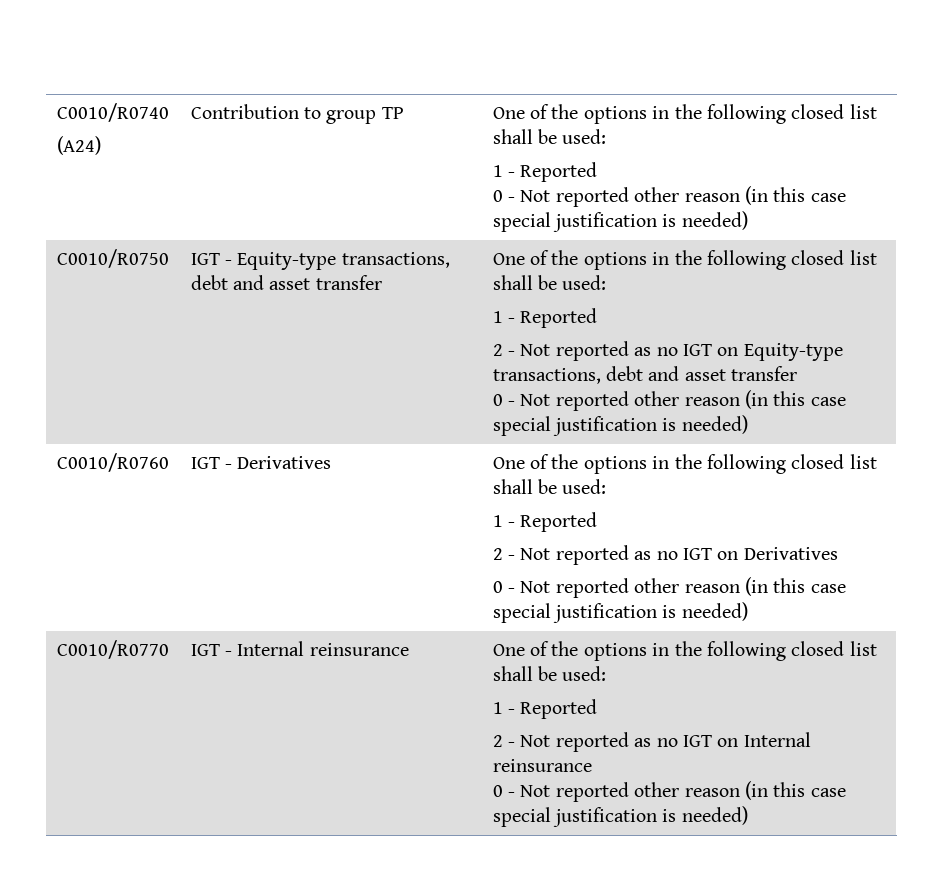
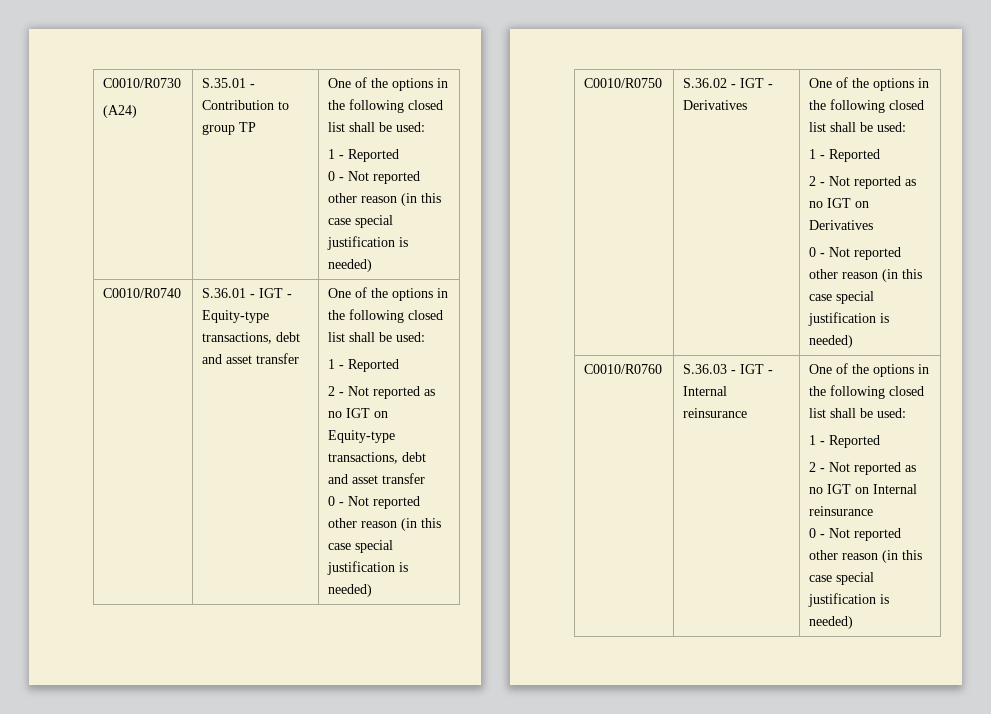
- C0010/R0740
- (A24) | Contribution to group TP | One of the options in the following closed list shall be used:
+ C0010/R0730
+ (A24) | S.35.01 - Contribution to group TP | One of the options in the following closed list shall be used:
- C0010/R0750 | IGT - Equity-type transactions, debt and asset transfer
+ C0010/R0740 | S.36.01 - IGT - Equity-type transactions, debt and asset transfer
- C0010/R0760 | IGT - Derivatives
+ C0010/R0750 | S.36.02 - IGT - Derivatives
- C0010/R0770 | IGT - Internal reinsurance
+ C0010/R0760 | S.36.03 - IGT - Internal reinsurance

